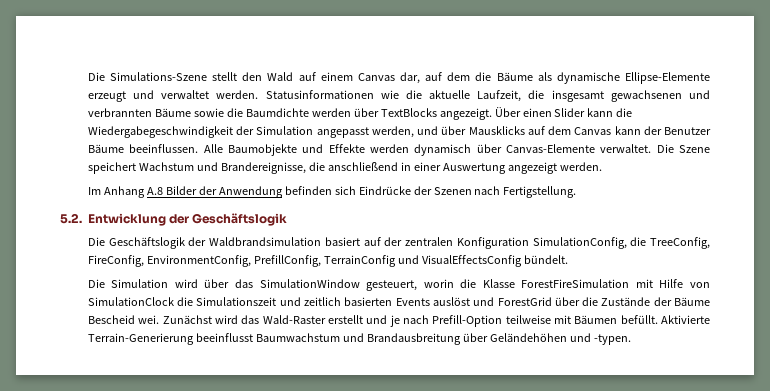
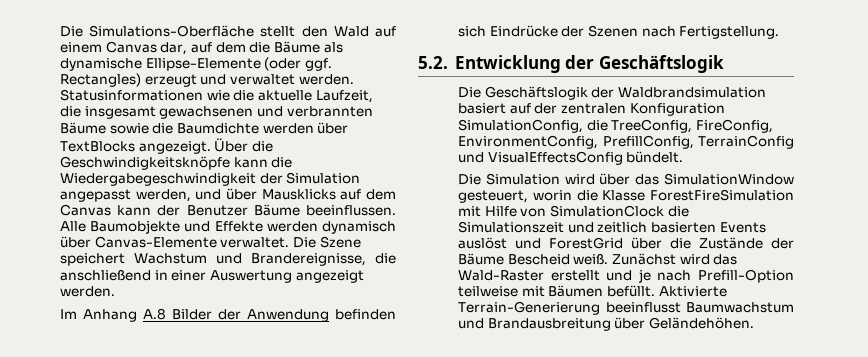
- Die Simulations-Szene stellt den Wald auf einem Canvas dar, auf dem die Bäume als dynamische Ellipse-Elemente erzeugt und verwaltet werden.
+ Die Simulations-Oberfläche stellt den Wald auf einem Canvas dar, auf dem die Bäume als dynamische Ellipse-Elemente (oder ggf. Rectangles) erzeugt und verwaltet werden.
- Über einen Slider kann die Wiedergabegeschwindigkeit der Simulation angepasst werden, und über Mausklicks auf dem Canvas kann der Benutzer Bäume beeinflussen.
+ Über die Geschwindigkeitsknöpfe kann die Wiedergabegeschwindigkeit der Simulation angepasst werden, und über Mausklicks auf dem Canvas kann der Benutzer Bäume beeinflussen.
- Die Simulation wird über das SimulationWindow gesteuert, worin die Klasse ForestFireSimulation mit Hilfe von SimulationClock die Simulationszeit und zeitlich basierten Events auslöst und ForestGrid über die Zustände der Bäume Bescheid wei.
+ Die Simulation wird über das SimulationWindow gesteuert, worin die Klasse ForestFireSimulation mit Hilfe von SimulationClock die Simulationszeit und zeitlich basierten Events auslöst und ForestGrid über die Zustände der Bäume Bescheid weiß.
- Aktivierte Terrain-Generierung beeinflusst Baumwachstum und Brandausbreitung über Geländehöhen und -typen.
+ Aktivierte Terrain-Generierung beeinflusst Baumwachstum und Brandausbreitung über Geländehöhen.

